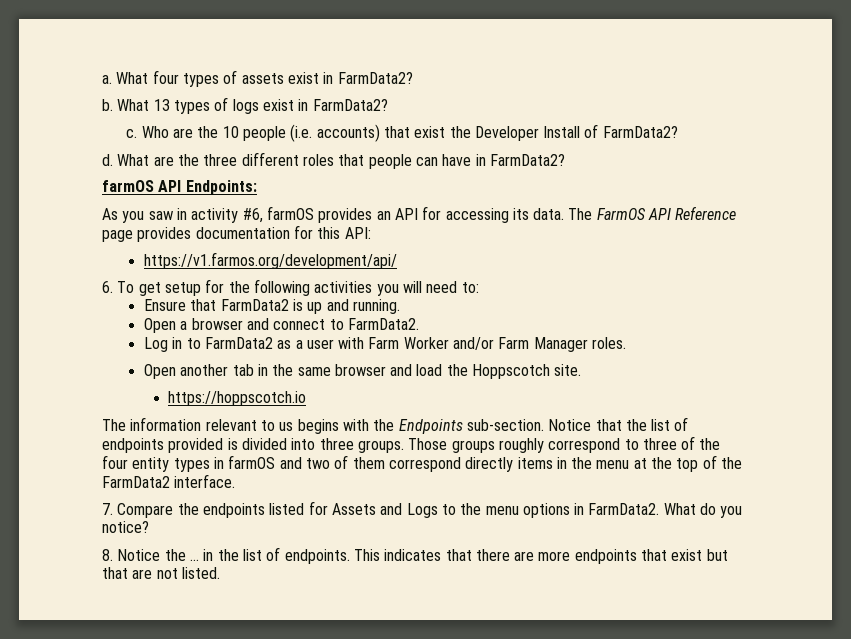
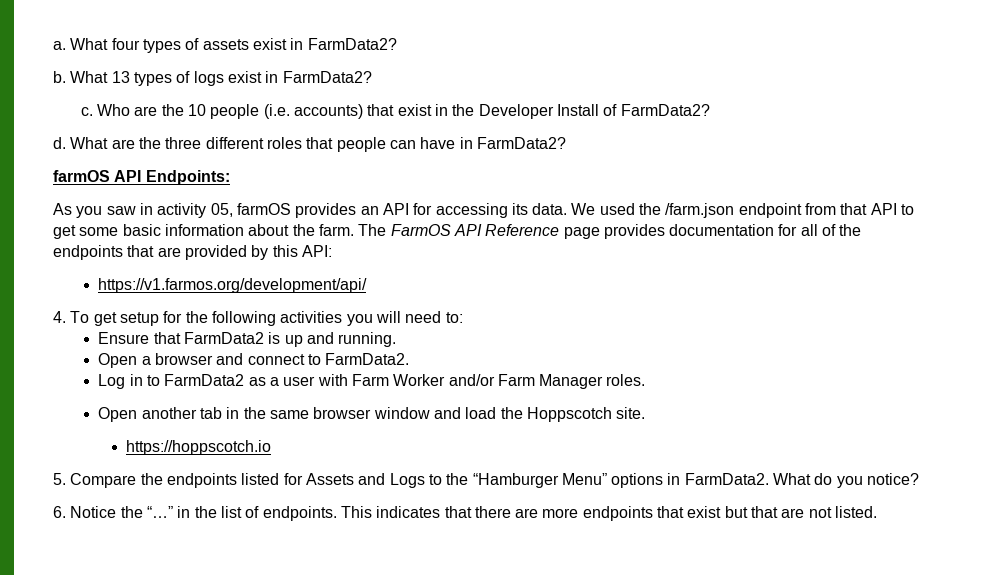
- Who are the 10 people (i.e. accounts) that exist the Developer Install of FarmData2?
+ Who are the 10 people (i.e. accounts) that exist in the Developer Install of FarmData2?
- As you saw in activity #6, farmOS provides an API for accessing its data.
+ As you saw in activity 05, farmOS provides an API for accessing its data.
+ We used the /farm.json endpoint from that API to get some basic information about the farm.
- The FarmOS API Reference page provides documentation for this API:
+ The FarmOS API Reference page provides documentation for all of the endpoints that are provided by this API:
- 6. To get setup for the following activities you will need to:
+ 4. To get setup for the following activities you will need to:
- Open another tab in the same browser and load the Hoppscotch site.
+ Open another tab in the same browser window and load the Hoppscotch site.
- The information relevant to us begins with the Endpoints sub-section. Notice that the list of endpoints provided is divided into three groups. Those groups roughly correspond to three of the four entity types in farmOS and two of them correspond directly items in the menu at the top of the FarmData2 interface.
- 7. Compare the endpoints listed for Assets and Logs to the menu options in FarmData2.
+ 5. Compare the endpoints listed for Assets and Logs to the “Hamburger Menu” options in FarmData2.
- 8. Notice the … in the list of endpoints.
+ 6. Notice the “…” in the list of endpoints.

